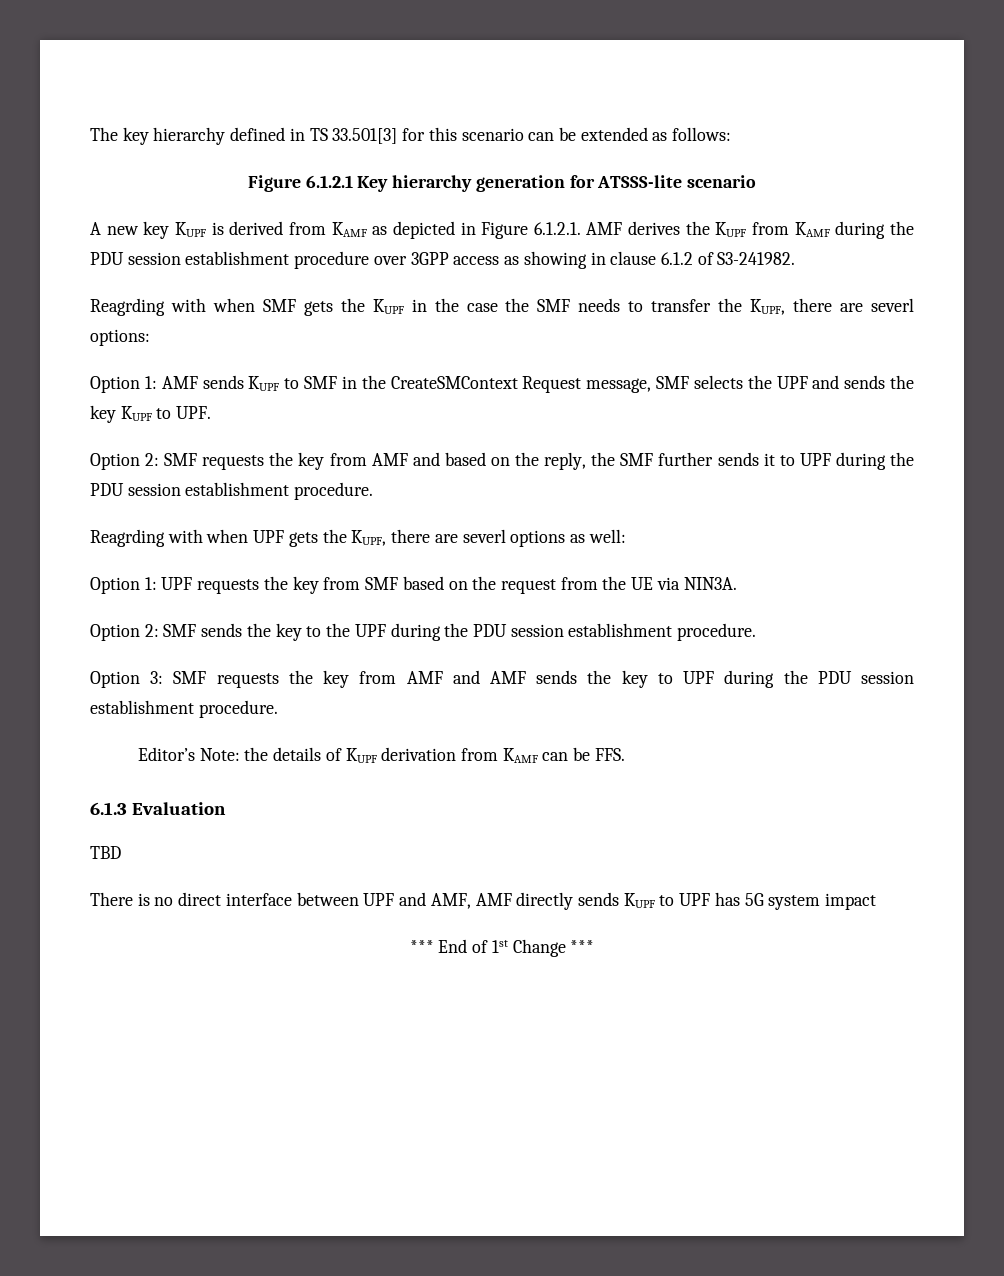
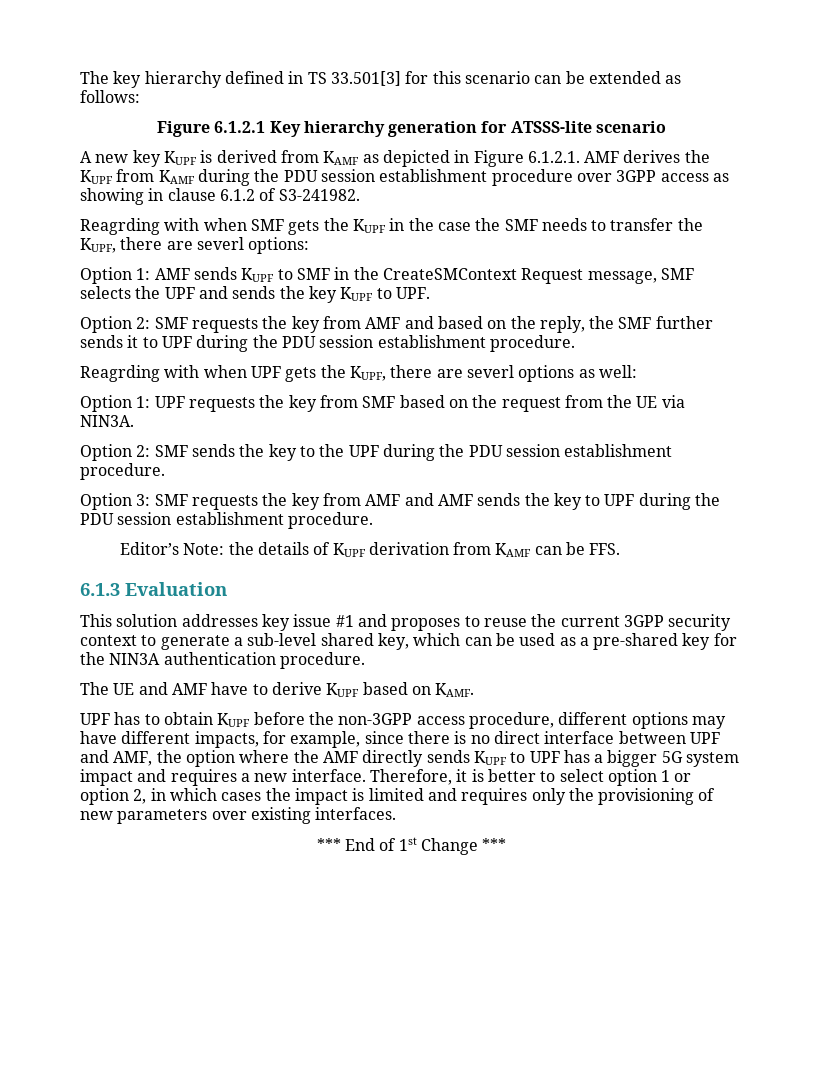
- TBD
- There is no direct interface between UPF and AMF, AMF directly sends KUPF to UPF has 5G system impact
+ This solution addresses key issue #1 and proposes to reuse the current 3GPP security context to generate a sub-level shared key, which can be used as a pre-shared key for the NIN3A authentication procedure.
+ The UE and AMF have to derive KUPF based on KAMF.
+ UPF has to obtain KUPF before the non-3GPP access procedure, different options may have different impacts, for example, since there is no direct interface between UPF and AMF, the option where the AMF directly sends KUPF to UPF has a bigger 5G system impact and requires a new interface. Therefore, it is better to select option 1 or option 2, in which cases the impact is limited and requires only the provisioning of new parameters over existing interfaces.

